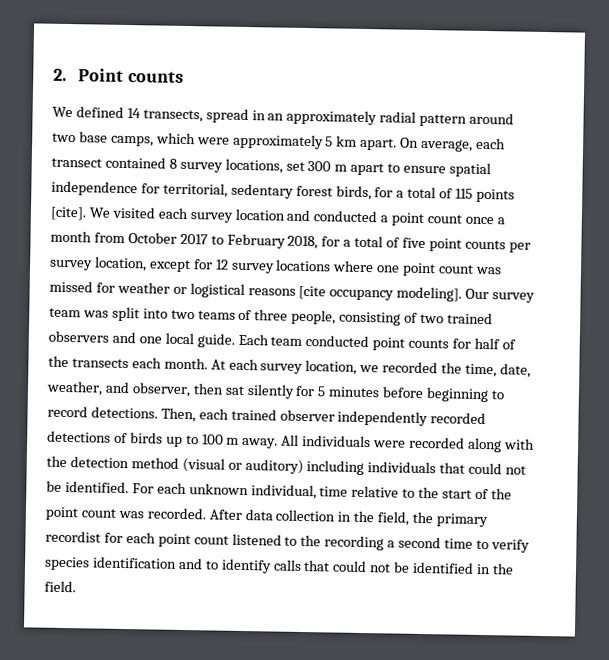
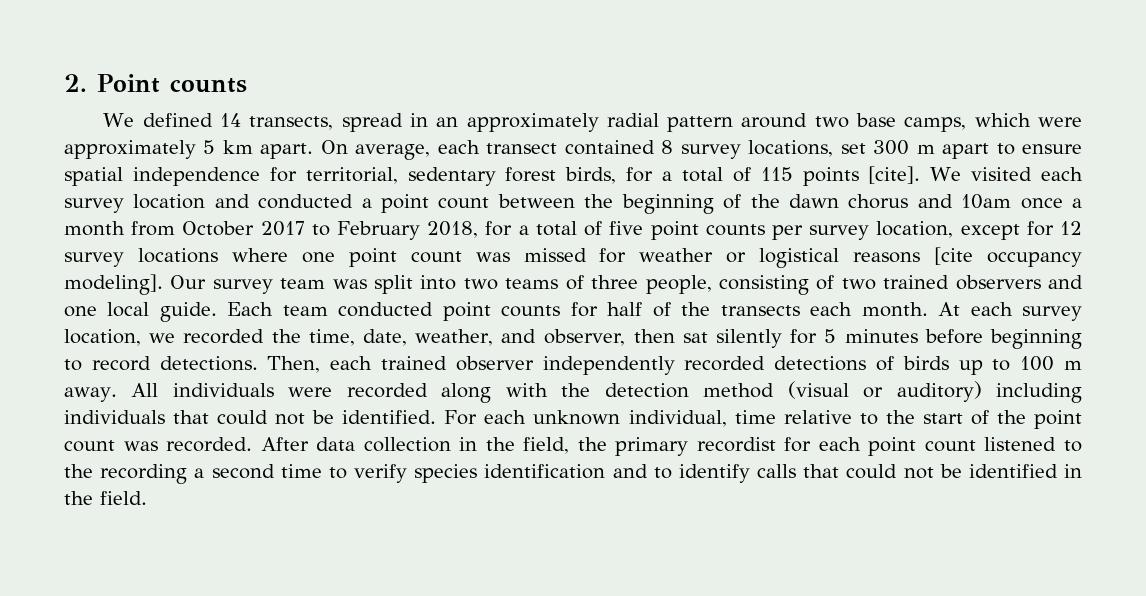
- We visited each survey location and conducted a point count once a month from October 2017 to February 2018, for a total of five point counts per survey location, except for 12 survey locations where one point count was missed for weather or logistical reasons [cite occupancy modeling].
+ We visited each survey location and conducted a point count between the beginning of the dawn chorus and 10am once a month from October 2017 to February 2018, for a total of five point counts per survey location, except for 12 survey locations where one point count was missed for weather or logistical reasons [cite occupancy modeling].

